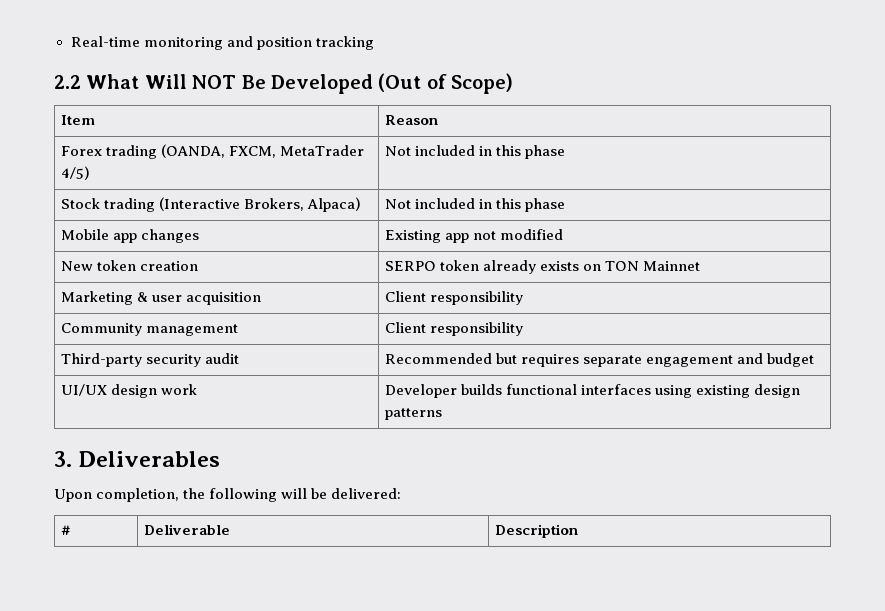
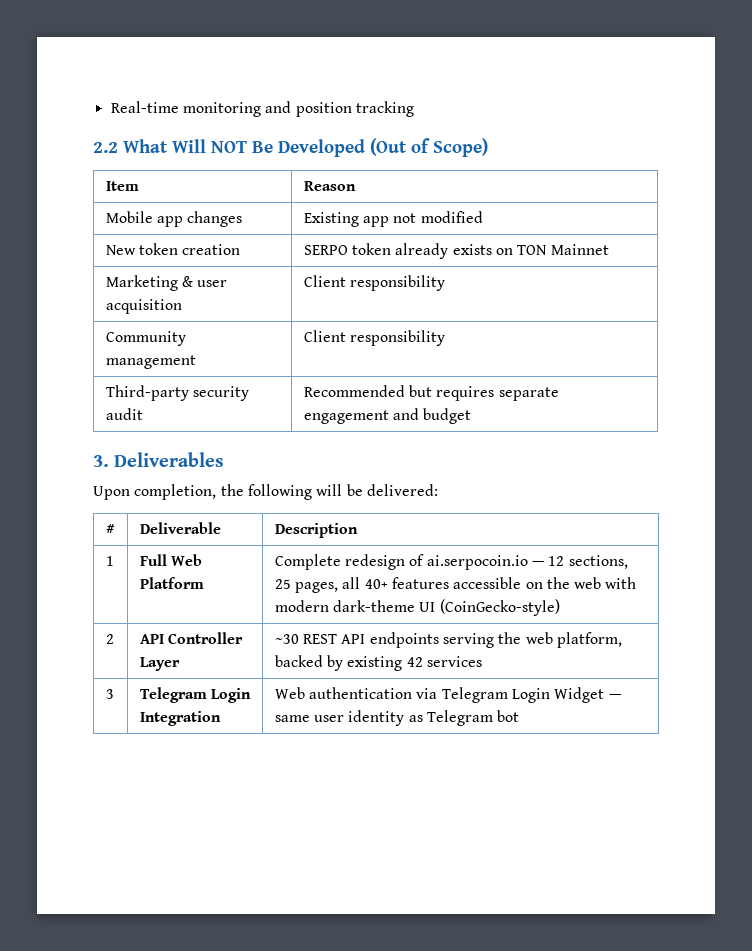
- Forex trading (OANDA, FXCM, MetaTrader 4/5) | Not included in this phase
- Stock trading (Interactive Brokers, Alpaca) | Not included in this phase
- UI/UX design work | Developer builds functional interfaces using existing design patterns
+ 1 | Full Web Platform | Complete redesign of ai.serpocoin.io — 12 sections, 25 pages, all 40+ features accessible on the web with modern dark-theme UI (CoinGecko-style)
+ 2 | API Controller Layer | ~30 REST API endpoints serving the web platform, backed by existing 42 services
+ 3 | Telegram Login Integration | Web authentication via Telegram Login Widget — same user identity as Telegram bot

